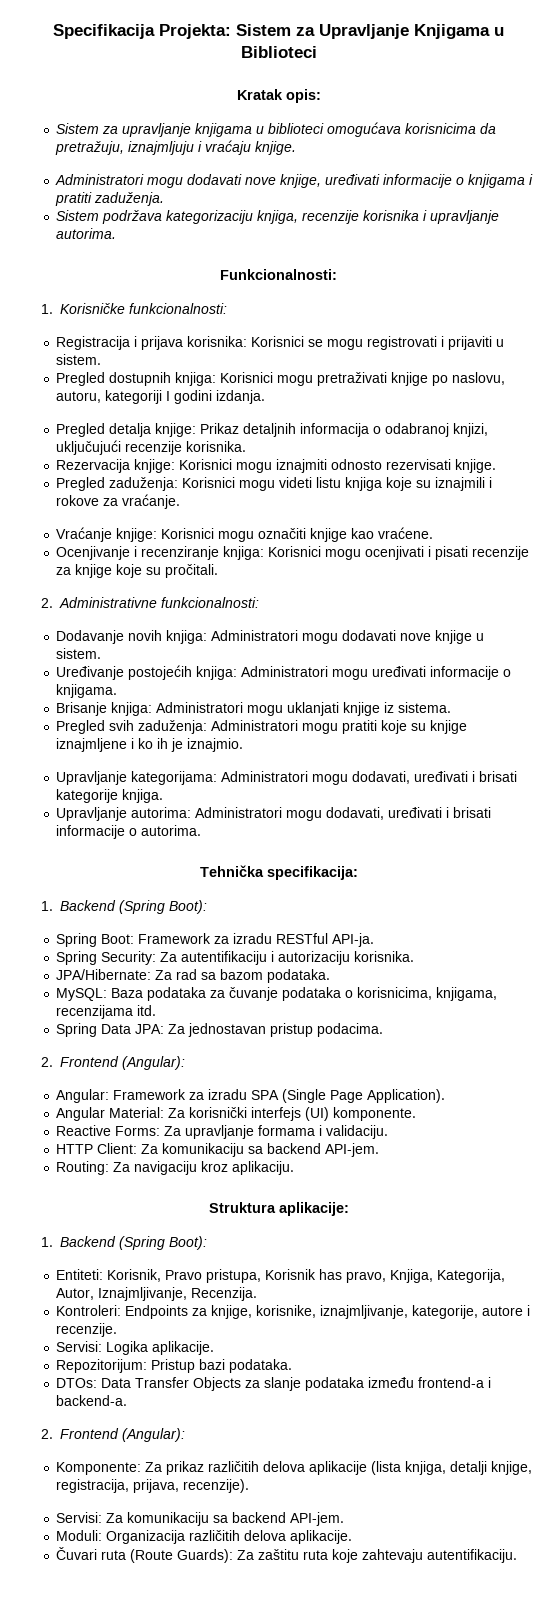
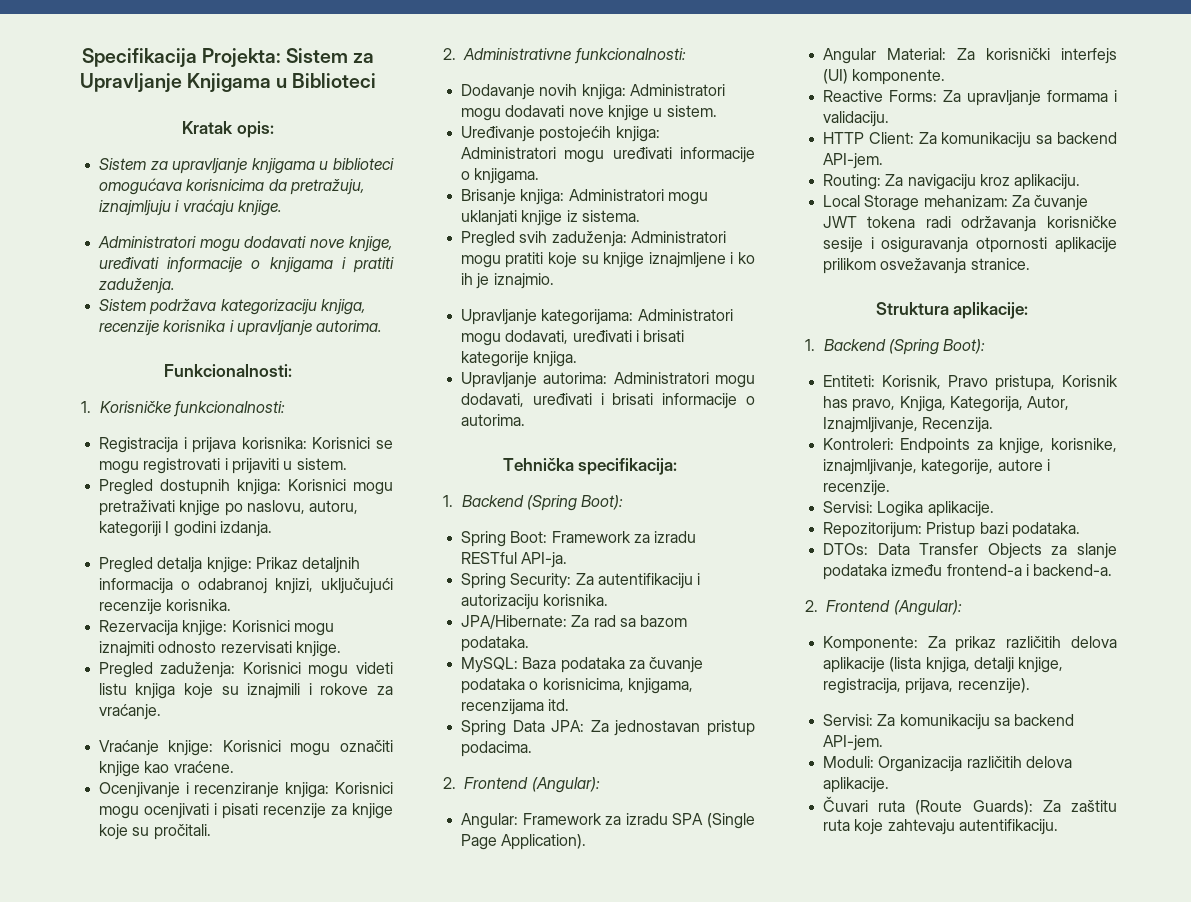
+ Local Storage mehanizam: Za čuvanje JWT tokena radi održavanja korisničke sesije i osiguravanja otpornosti aplikacije prilikom osvežavanja stranice.

